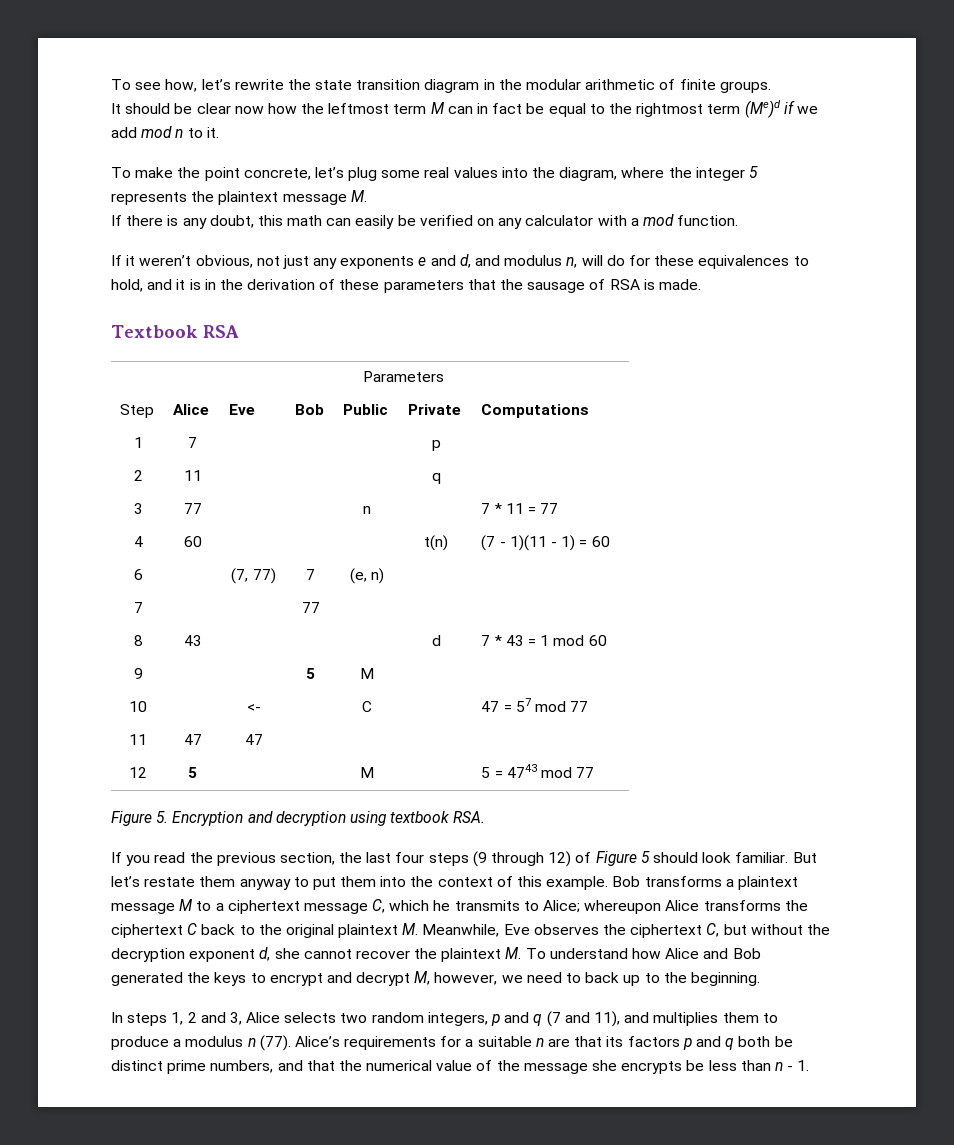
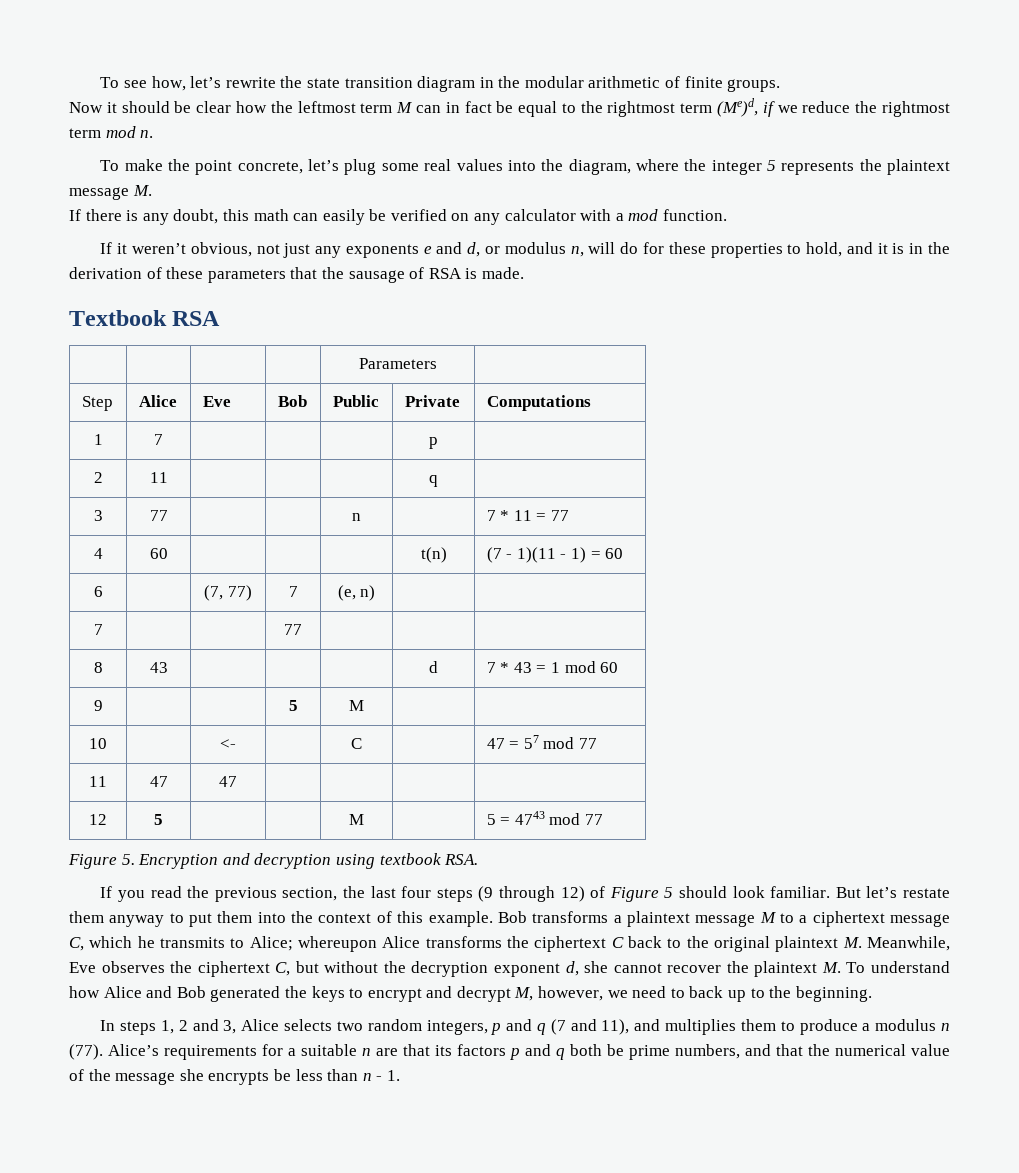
- It should be clear now how the leftmost term M can in fact be equal to the rightmost term (Me)d if we add mod n to it.
+ Now it should be clear how the leftmost term M can in fact be equal to the rightmost term (Me)d, if we reduce the rightmost term mod n.
- If it weren’t obvious, not just any exponents e and d, and modulus n, will do for these equivalences to hold, and it is in the derivation of these parameters that the sausage of RSA is made.
+ If it weren’t obvious, not just any exponents e and d, or modulus n, will do for these properties to hold, and it is in the derivation of these parameters that the sausage of RSA is made.
- Alice’s requirements for a suitable n are that its factors p and q both be distinct prime numbers, and that the numerical value of the message she encrypts be less than n - 1.
+ Alice’s requirements for a suitable n are that its factors p and q both be prime numbers, and that the numerical value of the message she encrypts be less than n - 1.

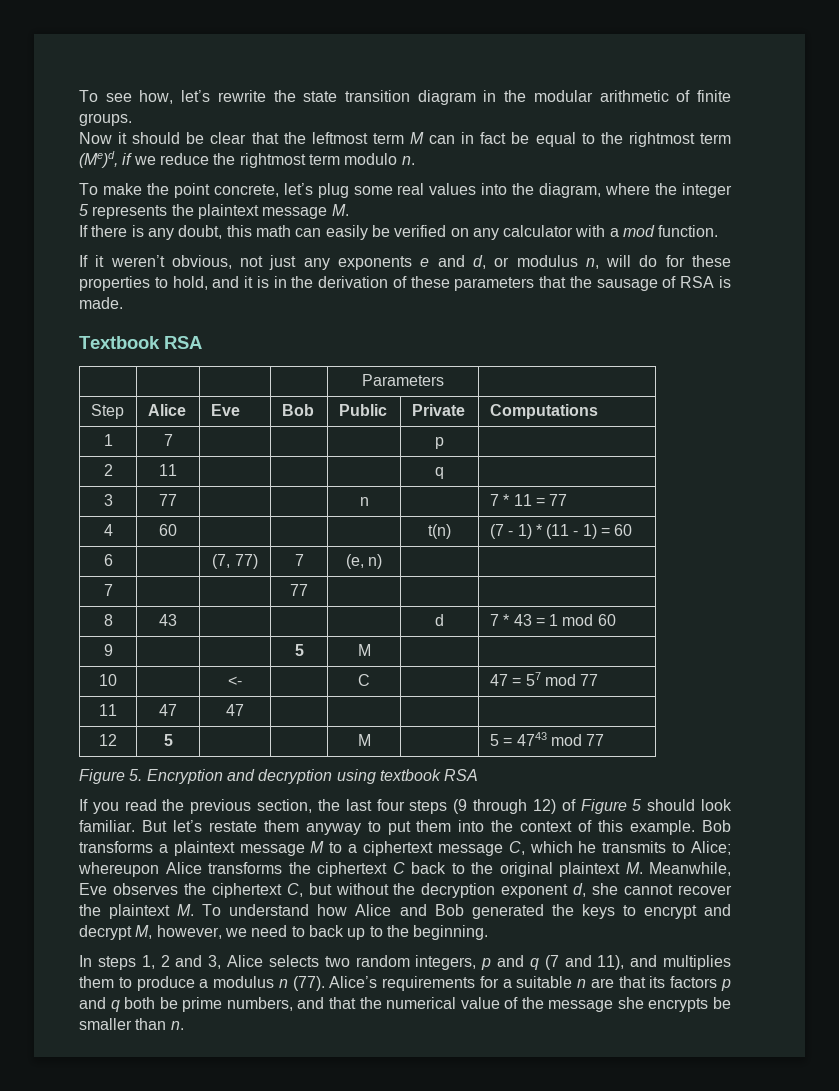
- Now it should be clear how the leftmost term M can in fact be equal to the rightmost term (Me)d, if we reduce the rightmost term mod n.
+ Now it should be clear that the leftmost term M can in fact be equal to the rightmost term (Me)d, if we reduce the rightmost term modulo n.
- 4 | 60 | | | | t(n) | (7 - 1)(11 - 1) = 60
+ 4 | 60 | | | | t(n) | (7 - 1) * (11 - 1) = 60
- Figure 5. Encryption and decryption using textbook RSA.
+ Figure 5. Encryption and decryption using textbook RSA
- Alice’s requirements for a suitable n are that its factors p and q both be prime numbers, and that the numerical value of the message she encrypts be less than n - 1.
+ Alice’s requirements for a suitable n are that its factors p and q both be prime numbers, and that the numerical value of the message she encrypts be smaller than n.

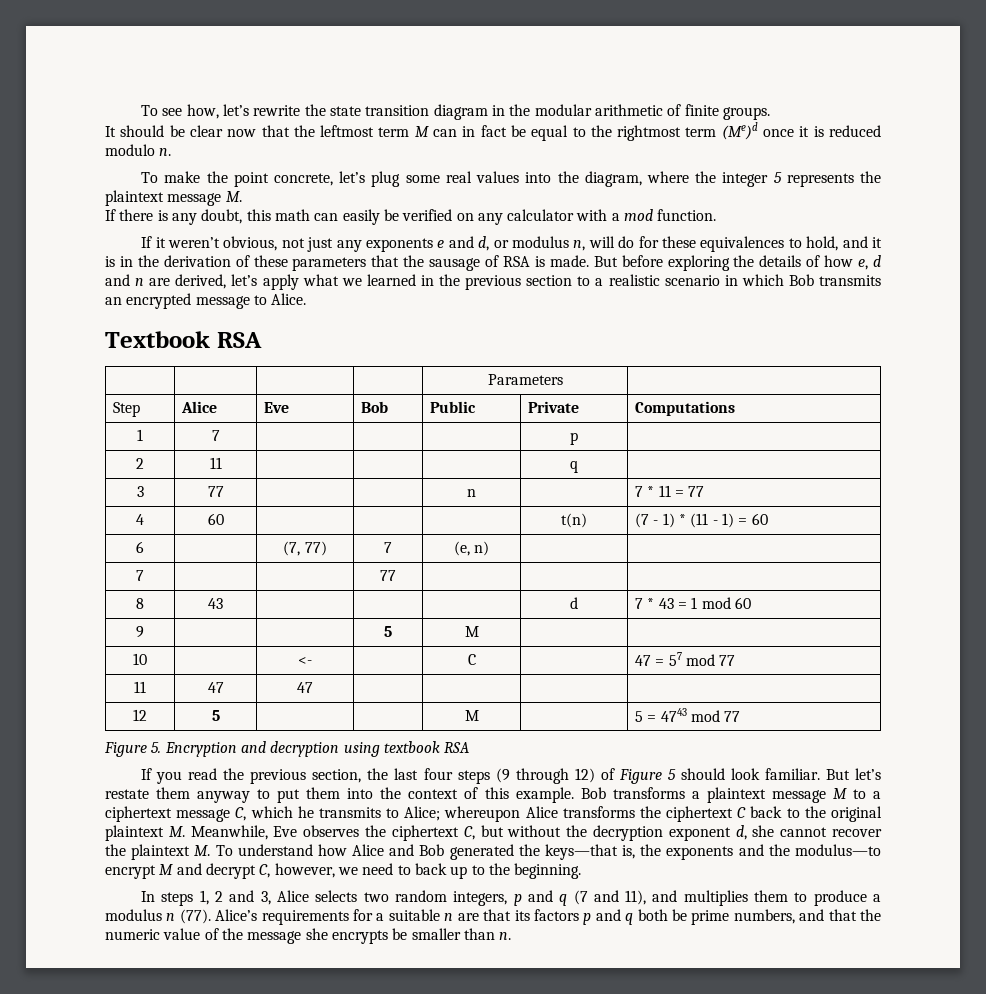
- Now it should be clear that the leftmost term M can in fact be equal to the rightmost term (Me)d, if we reduce the rightmost term modulo n.
+ It should be clear now that the leftmost term M can in fact be equal to the rightmost term (Me)d once it is reduced modulo n.
- If it weren’t obvious, not just any exponents e and d, or modulus n, will do for these properties to hold, and it is in the derivation of these parameters that the sausage of RSA is made.
+ If it weren’t obvious, not just any exponents e and d, or modulus n, will do for these equivalences to hold, and it is in the derivation of these parameters that the sausage of RSA is made. But before exploring the details of how e, d and n are derived, let’s apply what we learned in the previous section to a realistic scenario in which Bob transmits an encrypted message to Alice.
- whereupon Alice transforms the ciphertext C back to the original plaintext M. Meanwhile, Eve observes the ciphertext C, but without the decryption exponent d, she cannot recover the plaintext M. To understand how Alice and Bob generated the keys to encrypt and decrypt M, however, we need to back up to the beginning.
+ whereupon Alice transforms the ciphertext C back to the original plaintext M. Meanwhile, Eve observes the ciphertext C, but without the decryption exponent d, she cannot recover the plaintext M. To understand how Alice and Bob generated the keys—that is, the exponents and the modulus—to encrypt M and decrypt C, however, we need to back up to the beginning.
- Alice’s requirements for a suitable n are that its factors p and q both be prime numbers, and that the numerical value of the message she encrypts be smaller than n.
+ Alice’s requirements for a suitable n are that its factors p and q both be prime numbers, and that the numeric value of the message she encrypts be smaller than n.

